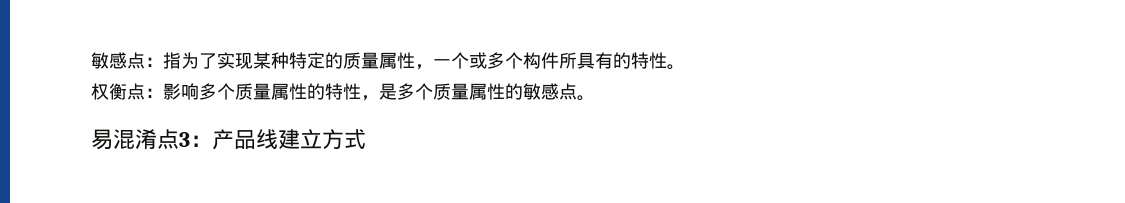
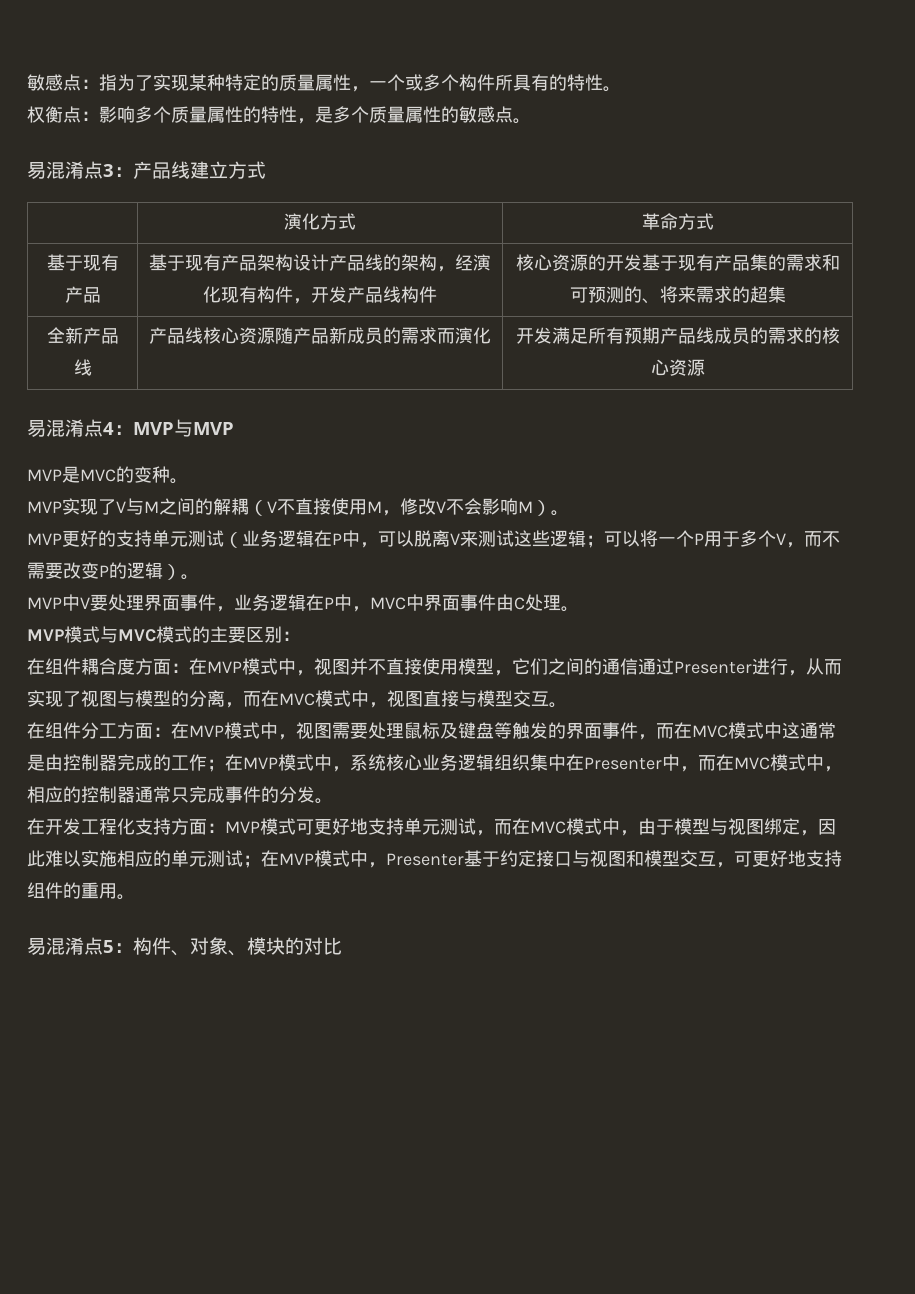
+ | 演化方式 | 革命方式
+ 基于现有产品 | 基于现有产品架构设计产品线的架构，经演化现有构件，开发产品线构件 | 核心资源的开发基于现有产品集的需求和可预测的、将来需求的超集
+ 全新产品线 | 产品线核心资源随产品新成员的需求而演化 | 开发满足所有预期产品线成员的需求的核心资源
+ 易混淆点4：MVP与MVP
+ MVP是MVC的变种。
+ MVP实现了V与M之间的解耦（V不直接使用M，修改V不会影响M）。
+ MVP更好的支持单元测试（业务逻辑在P中，可以脱离V来测试这些逻辑；可以将一个P用于多个V，而不需要改变P的逻辑）。
+ MVP中V要处理界面事件，业务逻辑在P中，MVC中界面事件由C处理。
+ MVP模式与MVC模式的主要区别：
+ 在组件耦合度方面：在MVP模式中，视图并不直接使用模型，它们之间的通信通过Presenter进行，从而实现了视图与模型的分离，而在MVC模式中，视图直接与模型交互。
+ 在组件分工方面：在MVP模式中，视图需要处理鼠标及键盘等触发的界面事件，而在MVC模式中这通常是由控制器完成的工作；在MVP模式中，系统核心业务逻辑组织集中在Presenter中，而在MVC模式中，相应的控制器通常只完成事件的分发。
+ 在开发工程化支持方面：MVP模式可更好地支持单元测试，而在MVC模式中，由于模型与视图绑定，因此难以实施相应的单元测试；在MVP模式中，Presenter基于约定接口与视图和模型交互，可更好地支持组件的重用。
+ 易混淆点5：构件、对象、模块的对比

